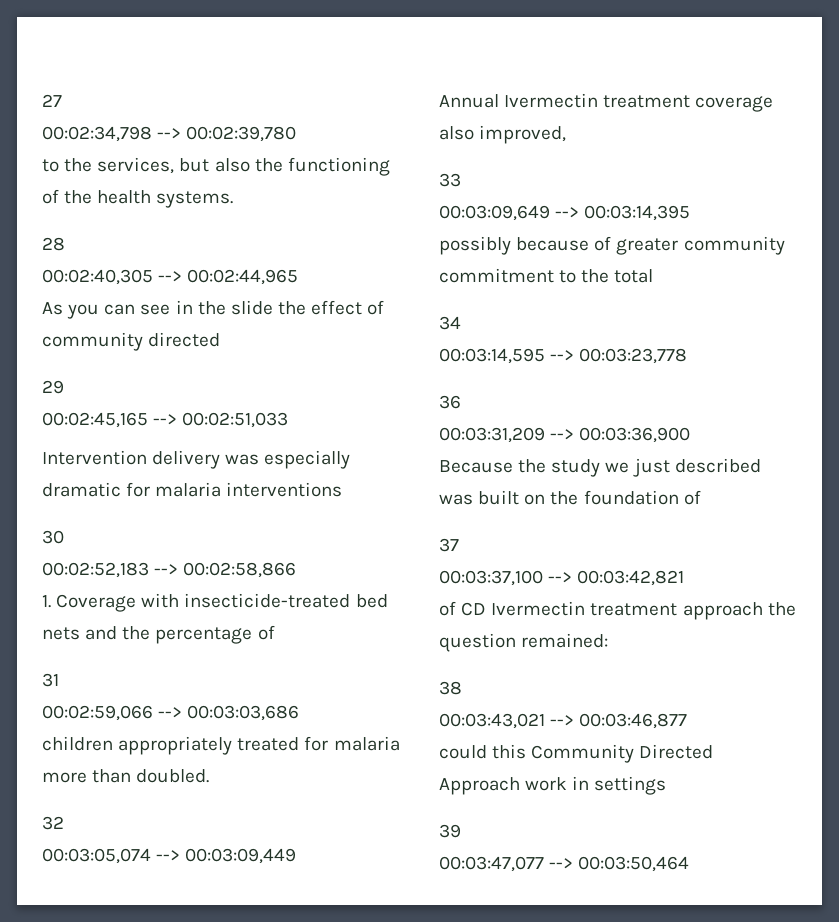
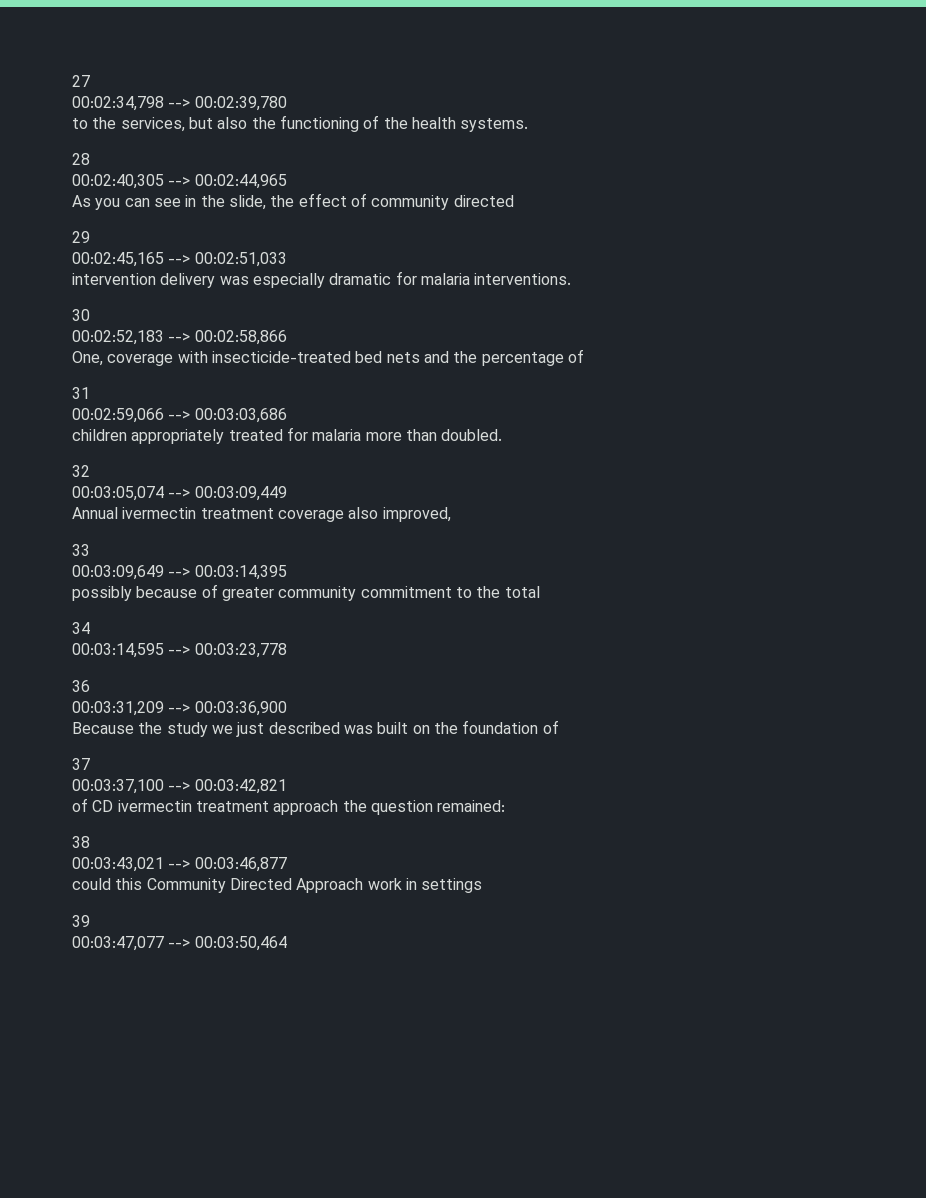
- As you can see in the slide the effect of community directed
+ As you can see in the slide, the effect of community directed
- Intervention delivery was especially dramatic for malaria interventions
+ intervention delivery was especially dramatic for malaria interventions.
- 1. Coverage with insecticide-treated bed nets and the percentage of
+ One, coverage with insecticide-treated bed nets and the percentage of
- Annual Ivermectin treatment coverage also improved,
+ Annual ivermectin treatment coverage also improved,
- of CD Ivermectin treatment approach the question remained:
+ of CD ivermectin treatment approach the question remained:

